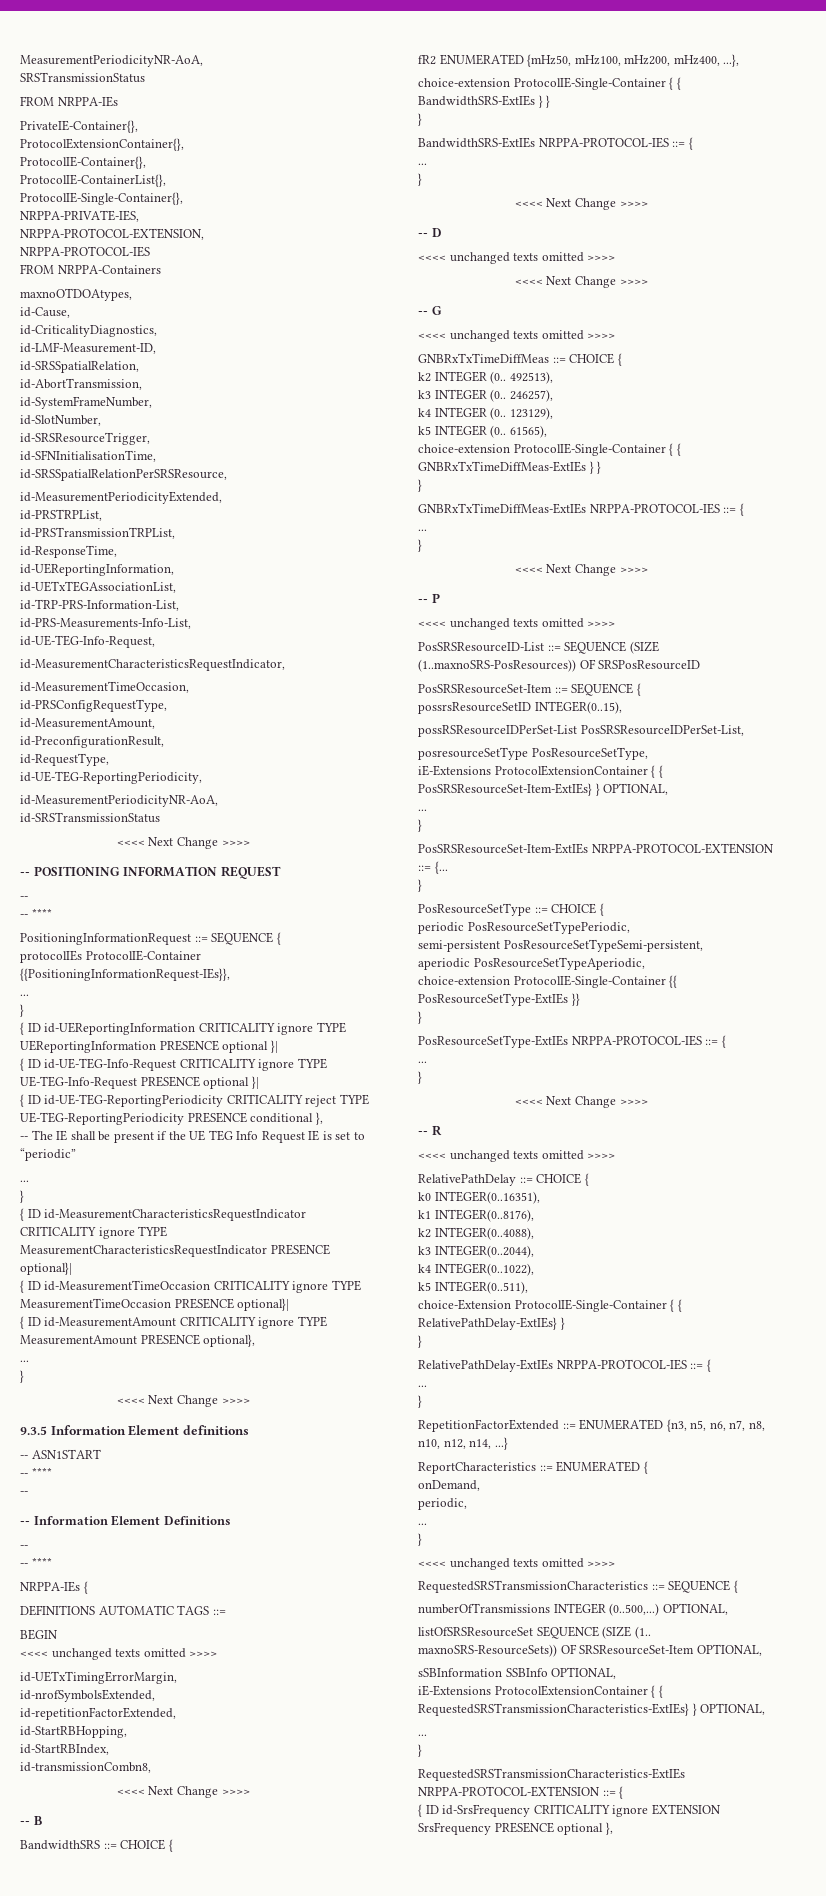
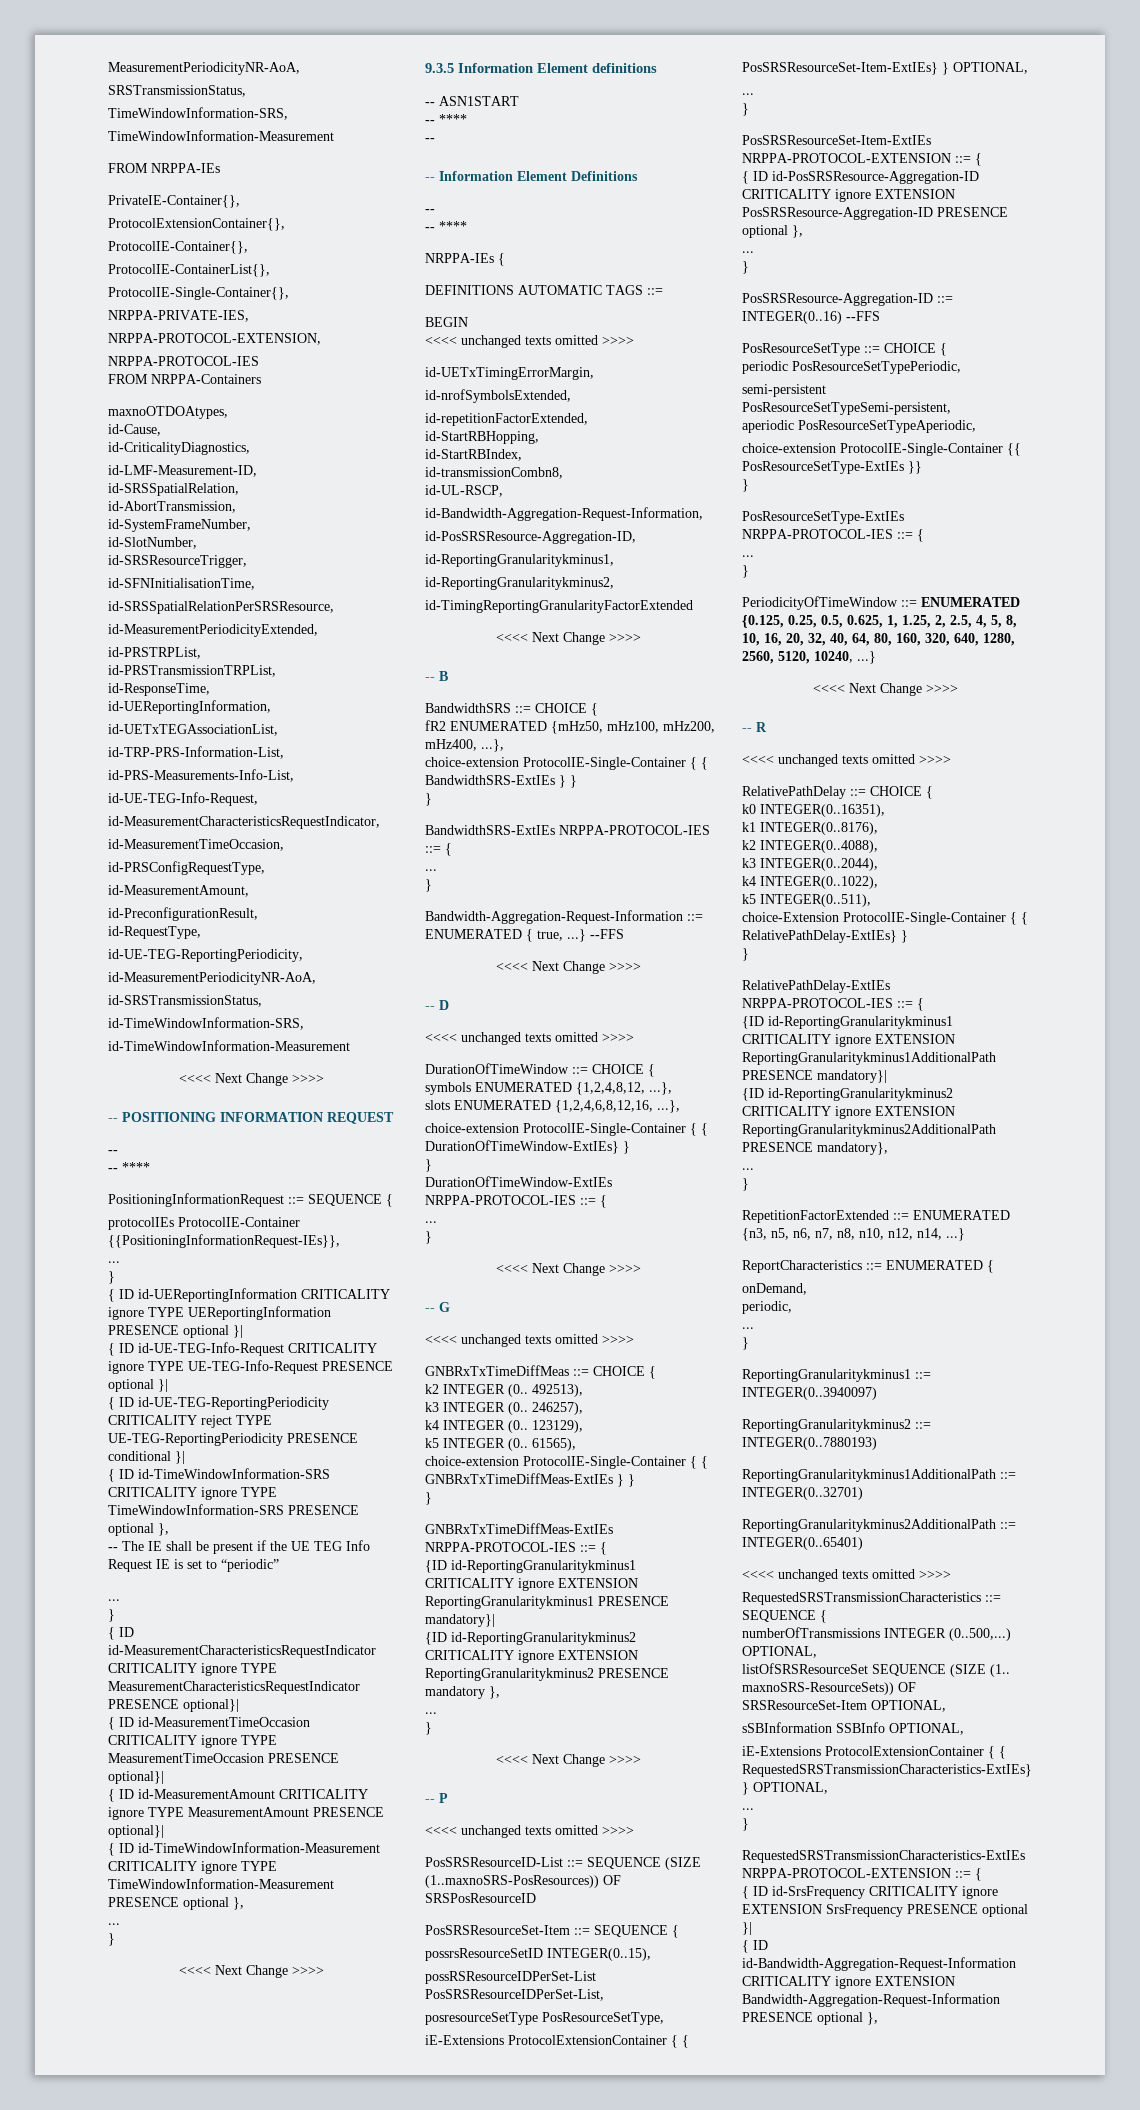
- SRSTransmissionStatus
+ SRSTransmissionStatus,
+ TimeWindowInformation-SRS,
+ TimeWindowInformation-Measurement
- id-SRSTransmissionStatus
+ id-SRSTransmissionStatus,
+ id-TimeWindowInformation-SRS,
+ id-TimeWindowInformation-Measurement
- { ID id-UE-TEG-ReportingPeriodicity CRITICALITY reject TYPE UE-TEG-ReportingPeriodicity PRESENCE conditional },
+ { ID id-UE-TEG-ReportingPeriodicity CRITICALITY reject TYPE UE-TEG-ReportingPeriodicity PRESENCE conditional }|
+ { ID id-TimeWindowInformation-SRS CRITICALITY ignore TYPE TimeWindowInformation-SRS PRESENCE optional },
- { ID id-MeasurementAmount CRITICALITY ignore TYPE MeasurementAmount PRESENCE optional},
+ { ID id-MeasurementAmount CRITICALITY ignore TYPE MeasurementAmount PRESENCE optional}|
+ { ID id-TimeWindowInformation-Measurement CRITICALITY ignore TYPE TimeWindowInformation-Measurement PRESENCE optional },
+ id-UL-RSCP,
+ id-Bandwidth-Aggregation-Request-Information,
+ id-PosSRSResource-Aggregation-ID,
+ id-ReportingGranularitykminus1,
+ id-ReportingGranularitykminus2,
+ id-TimingReportingGranularityFactorExtended
+ Bandwidth-Aggregation-Request-Information ::= ENUMERATED { true, ...} --FFS
+ DurationOfTimeWindow ::= CHOICE {
+ symbols ENUMERATED {1,2,4,8,12, ...},
+ slots ENUMERATED {1,2,4,6,8,12,16, ...},
+ choice-extension ProtocolIE-Single-Container { { DurationOfTimeWindow-ExtIEs} }
+ }
+ DurationOfTimeWindow-ExtIEs NRPPA-PROTOCOL-IES ::= {
+ ...
+ }
+ {ID id-ReportingGranularitykminus1 CRITICALITY ignore EXTENSION ReportingGranularitykminus1 PRESENCE mandatory}|
+ {ID id-ReportingGranularitykminus2 CRITICALITY ignore EXTENSION ReportingGranularitykminus2 PRESENCE mandatory },
- PosSRSResourceSet-Item-ExtIEs NRPPA-PROTOCOL-EXTENSION ::= {...
+ PosSRSResourceSet-Item-ExtIEs NRPPA-PROTOCOL-EXTENSION ::= {
+ { ID id-PosSRSResource-Aggregation-ID CRITICALITY ignore EXTENSION PosSRSResource-Aggregation-ID PRESENCE optional },
+ ...
  }
+ PosSRSResource-Aggregation-ID ::= INTEGER(0..16) --FFS
+ PeriodicityOfTimeWindow ::= ENUMERATED {0.125, 0.25, 0.5, 0.625, 1, 1.25, 2, 2.5, 4, 5, 8, 10, 16, 20, 32, 40, 64, 80, 160, 320, 640, 1280, 2560, 5120, 10240, ...}
+ {ID id-ReportingGranularitykminus1 CRITICALITY ignore EXTENSION ReportingGranularitykminus1AdditionalPath PRESENCE mandatory}|
+ {ID id-ReportingGranularitykminus2 CRITICALITY ignore EXTENSION ReportingGranularitykminus2AdditionalPath PRESENCE mandatory},
+ ReportingGranularitykminus1 ::= INTEGER(0..3940097)
+ ReportingGranularitykminus2 ::= INTEGER(0..7880193)
+ ReportingGranularitykminus1AdditionalPath ::= INTEGER(0..32701)
+ ReportingGranularitykminus2AdditionalPath ::= INTEGER(0..65401)
- { ID id-SrsFrequency CRITICALITY ignore EXTENSION SrsFrequency PRESENCE optional },
+ { ID id-SrsFrequency CRITICALITY ignore EXTENSION SrsFrequency PRESENCE optional }|
+ { ID id-Bandwidth-Aggregation-Request-Information CRITICALITY ignore EXTENSION Bandwidth-Aggregation-Request-Information PRESENCE optional },

